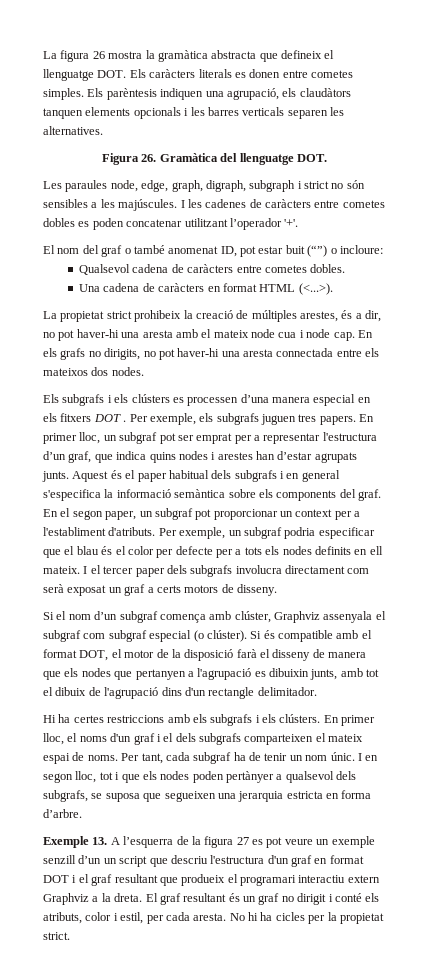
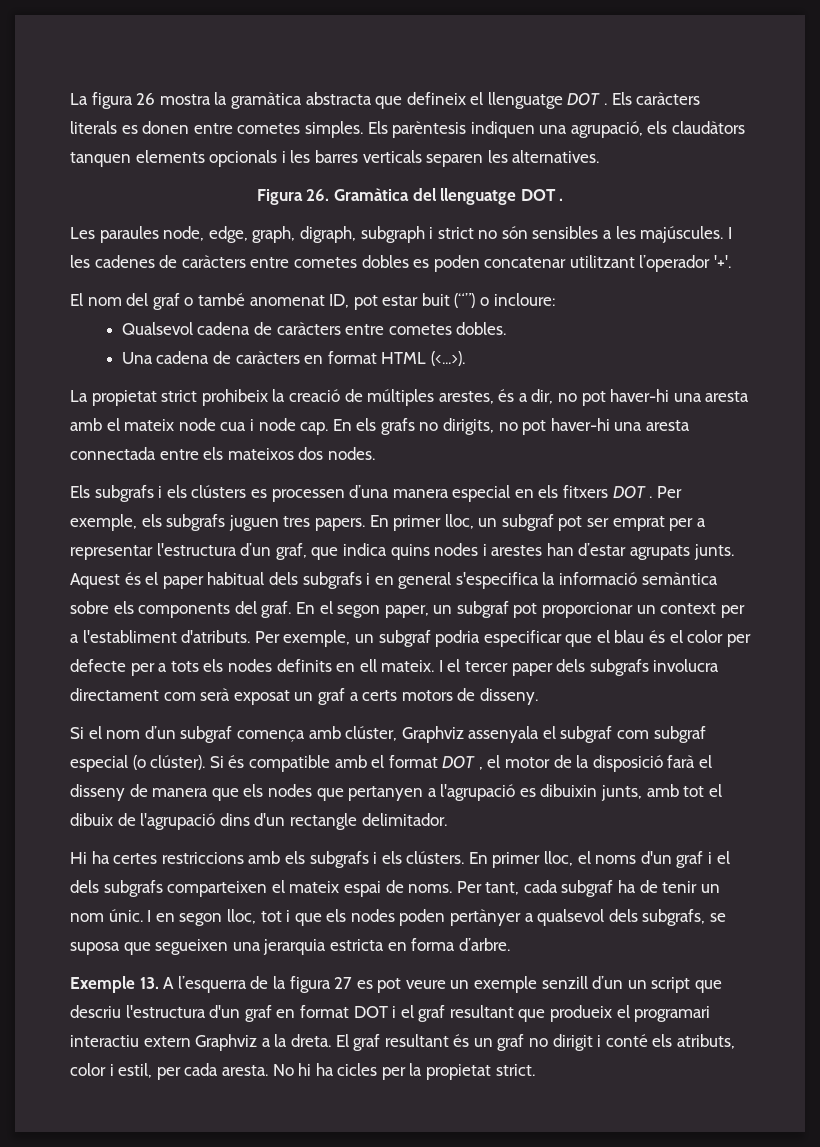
- La figura 26 mostra la gramàtica abstracta que defineix el llenguatge DOT. Els caràcters literals es donen entre cometes simples.
+ La figura 26 mostra la gramàtica abstracta que defineix el llenguatge DOT . Els caràcters literals es donen entre cometes simples.
- Figura 26. Gramàtica del llenguatge DOT.
+ Figura 26. Gramàtica del llenguatge DOT .
- Si és compatible amb el format DOT, el motor de la disposició farà el disseny de manera que els nodes que pertanyen a l'agrupació es dibuixin junts, amb tot el dibuix de l'agrupació dins d'un rectangle delimitador.
+ Si és compatible amb el format DOT , el motor de la disposició farà el disseny de manera que els nodes que pertanyen a l'agrupació es dibuixin junts, amb tot el dibuix de l'agrupació dins d'un rectangle delimitador.

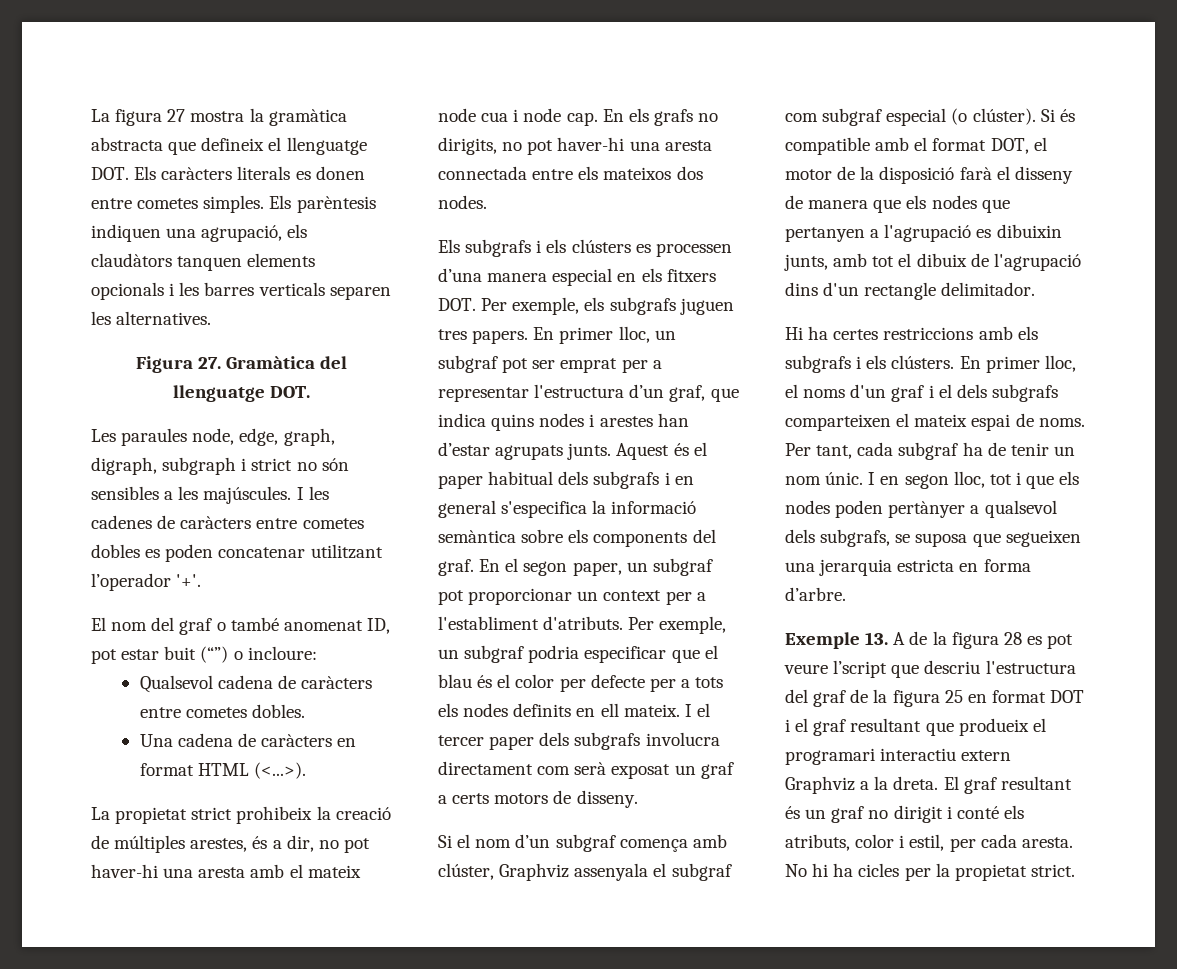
- La figura 26 mostra la gramàtica abstracta que defineix el llenguatge DOT . Els caràcters literals es donen entre cometes simples.
+ La figura 27 mostra la gramàtica abstracta que defineix el llenguatge DOT. Els caràcters literals es donen entre cometes simples.
- Figura 26. Gramàtica del llenguatge DOT .
+ Figura 27. Gramàtica del llenguatge DOT.
- Els subgrafs i els clústers es processen d’una manera especial en els fitxers DOT . Per exemple, els subgrafs juguen tres papers.
+ Els subgrafs i els clústers es processen d’una manera especial en els fitxers DOT. Per exemple, els subgrafs juguen tres papers.
- Si és compatible amb el format DOT , el motor de la disposició farà el disseny de manera que els nodes que pertanyen a l'agrupació es dibuixin junts, amb tot el dibuix de l'agrupació dins d'un rectangle delimitador.
+ Si és compatible amb el format DOT, el motor de la disposició farà el disseny de manera que els nodes que pertanyen a l'agrupació es dibuixin junts, amb tot el dibuix de l'agrupació dins d'un rectangle delimitador.
- Exemple 13. A l’esquerra de la figura 27 es pot veure un exemple senzill d’un un script que descriu l'estructura d'un graf en format DOT i el graf resultant que produeix el programari interactiu extern Graphviz a la dreta.
+ Exemple 13. A de la figura 28 es pot veure l’script que descriu l'estructura del graf de la figura 25 en format DOT i el graf resultant que produeix el programari interactiu extern Graphviz a la dreta.

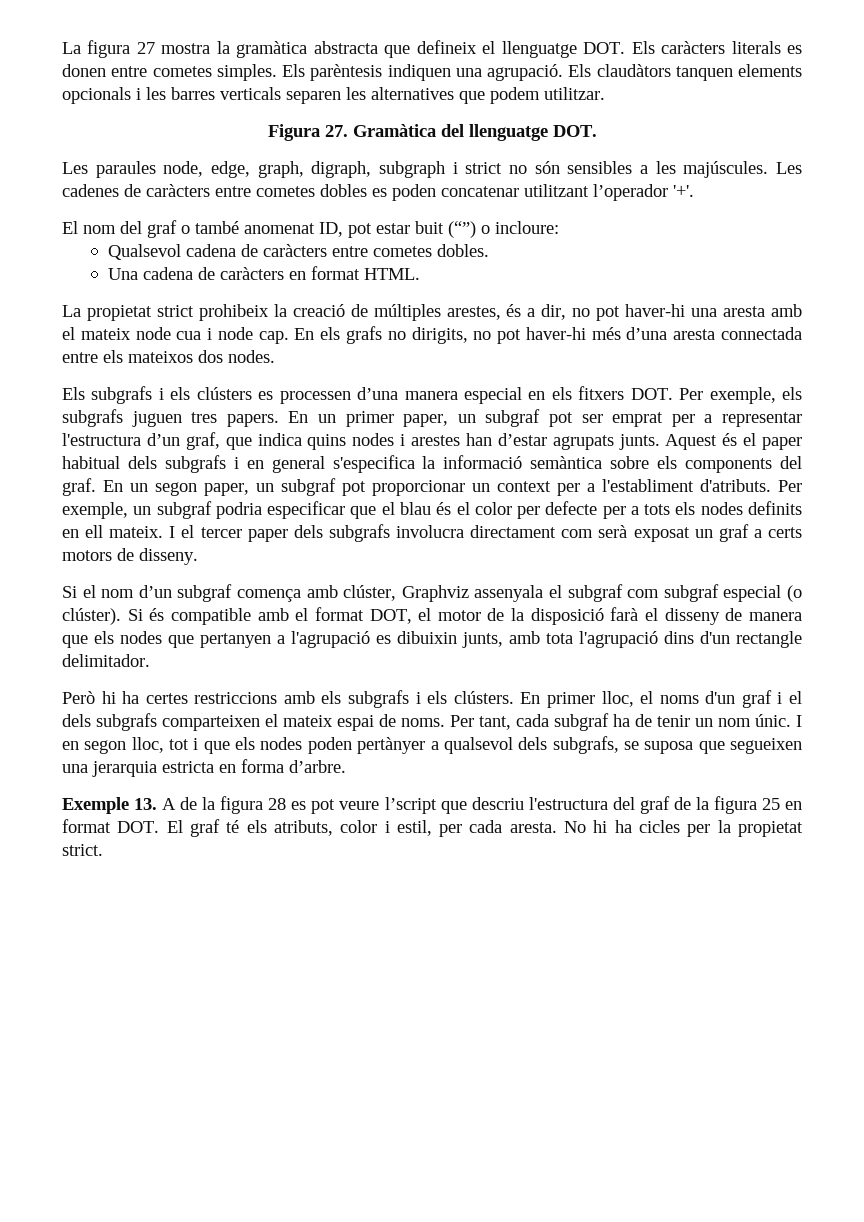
- Els parèntesis indiquen una agrupació, els claudàtors tanquen elements opcionals i les barres verticals separen les alternatives.
+ Els parèntesis indiquen una agrupació. Els claudàtors tanquen elements opcionals i les barres verticals separen les alternatives que podem utilitzar.
- I les cadenes de caràcters entre cometes dobles es poden concatenar utilitzant l’operador '+'.
+ Les cadenes de caràcters entre cometes dobles es poden concatenar utilitzant l’operador '+'.
- Una cadena de caràcters en format HTML (<...>).
+ Una cadena de caràcters en format HTML.
- En els grafs no dirigits, no pot haver-hi una aresta connectada entre els mateixos dos nodes.
+ En els grafs no dirigits, no pot haver-hi més d’una aresta connectada entre els mateixos dos nodes.
- En primer lloc, un subgraf pot ser emprat per a representar l'estructura d’un graf, que indica quins nodes i arestes han d’estar agrupats junts.
+ En un primer paper, un subgraf pot ser emprat per a representar l'estructura d’un graf, que indica quins nodes i arestes han d’estar agrupats junts.
- En el segon paper, un subgraf pot proporcionar un context per a l'establiment d'atributs.
+ En un segon paper, un subgraf pot proporcionar un context per a l'establiment d'atributs.
- Si és compatible amb el format DOT, el motor de la disposició farà el disseny de manera que els nodes que pertanyen a l'agrupació es dibuixin junts, amb tot el dibuix de l'agrupació dins d'un rectangle delimitador.
+ Si és compatible amb el format DOT, el motor de la disposició farà el disseny de manera que els nodes que pertanyen a l'agrupació es dibuixin junts, amb tota l'agrupació dins d'un rectangle delimitador.
- Hi ha certes restriccions amb els subgrafs i els clústers.
+ Però hi ha certes restriccions amb els subgrafs i els clústers.
- Exemple 13. A de la figura 28 es pot veure l’script que descriu l'estructura del graf de la figura 25 en format DOT i el graf resultant que produeix el programari interactiu extern Graphviz a la dreta. El graf resultant és un graf no dirigit i conté els atributs, color i estil, per cada aresta.
+ Exemple 13. A de la figura 28 es pot veure l’script que descriu l'estructura del graf de la figura 25 en format DOT. El graf té els atributs, color i estil, per cada aresta.

